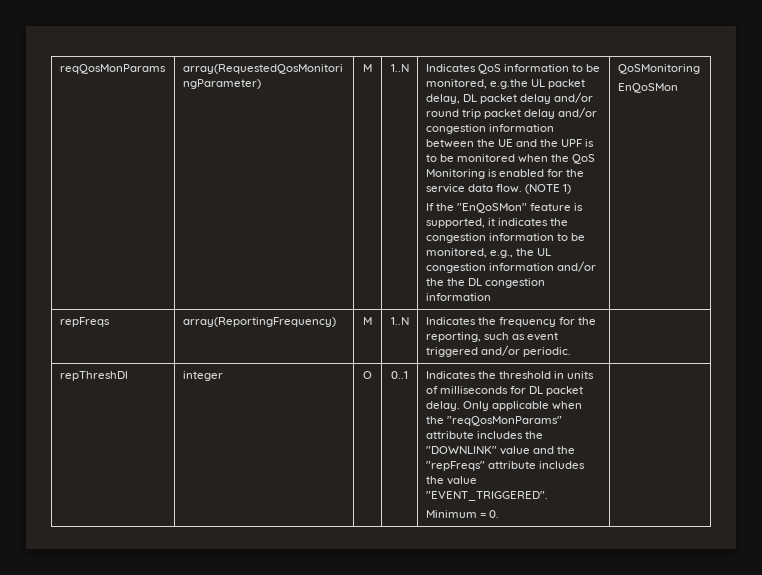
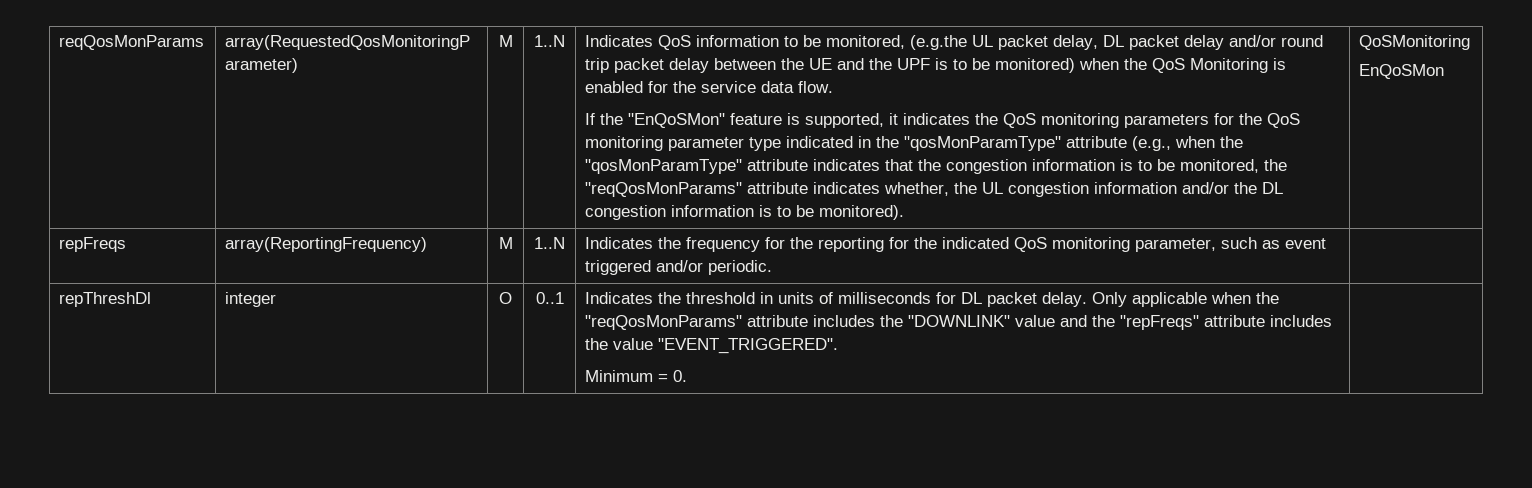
- Indicates QoS information to be monitored, e.g.the UL packet delay, DL packet delay and/or round trip packet delay and/or congestion information between the UE and the UPF is to be monitored when the QoS Monitoring is enabled for the service data flow. (NOTE 1)
+ Indicates QoS information to be monitored, (e.g.the UL packet delay, DL packet delay and/or round trip packet delay between the UE and the UPF is to be monitored) when the QoS Monitoring is enabled for the service data flow.
- If the "EnQoSMon" feature is supported, it indicates the congestion information to be monitored, e.g., the UL congestion information and/or the the DL congestion information
+ If the "EnQoSMon" feature is supported, it indicates the QoS monitoring parameters for the QoS monitoring parameter type indicated in the "qosMonParamType" attribute (e.g., when the "qosMonParamType" attribute indicates that the congestion information is to be monitored, the "reqQosMonParams" attribute indicates whether, the UL congestion information and/or the DL congestion information is to be monitored).
- repFreqs | array(ReportingFrequency) | M | 1..N | Indicates the frequency for the reporting, such as event triggered and/or periodic. |
+ repFreqs | array(ReportingFrequency) | M | 1..N | Indicates the frequency for the reporting for the indicated QoS monitoring parameter, such as event triggered and/or periodic. |

